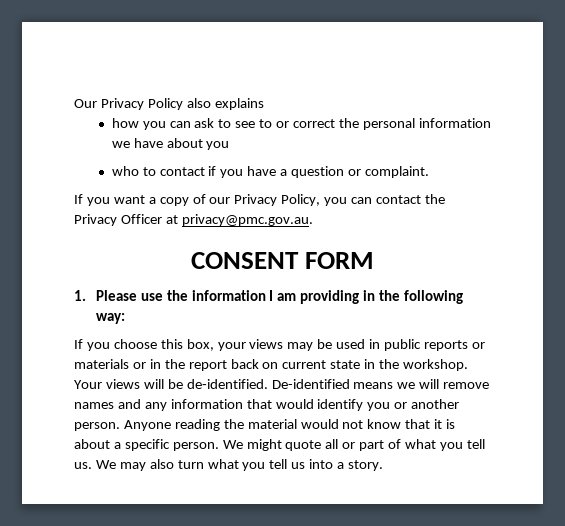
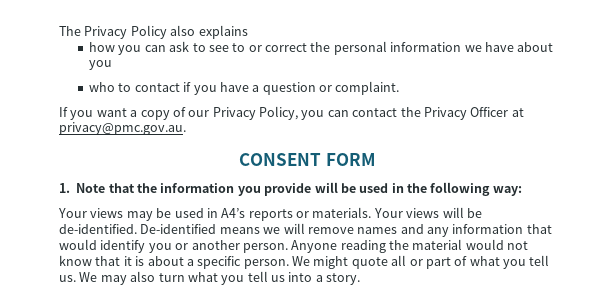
- Our Privacy Policy also explains
+ The Privacy Policy also explains
- 1. Please use the information I am providing in the following way:
- If you choose this box, your views may be used in public reports or materials or in the report back on current state in the workshop.
+ 1. Note that the information you provide will be used in the following way:
+ Your views may be used in A4’s reports or materials.

